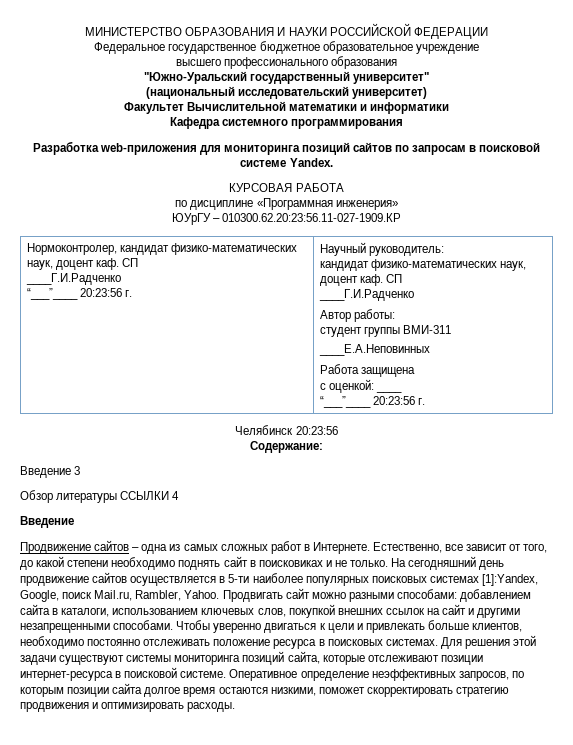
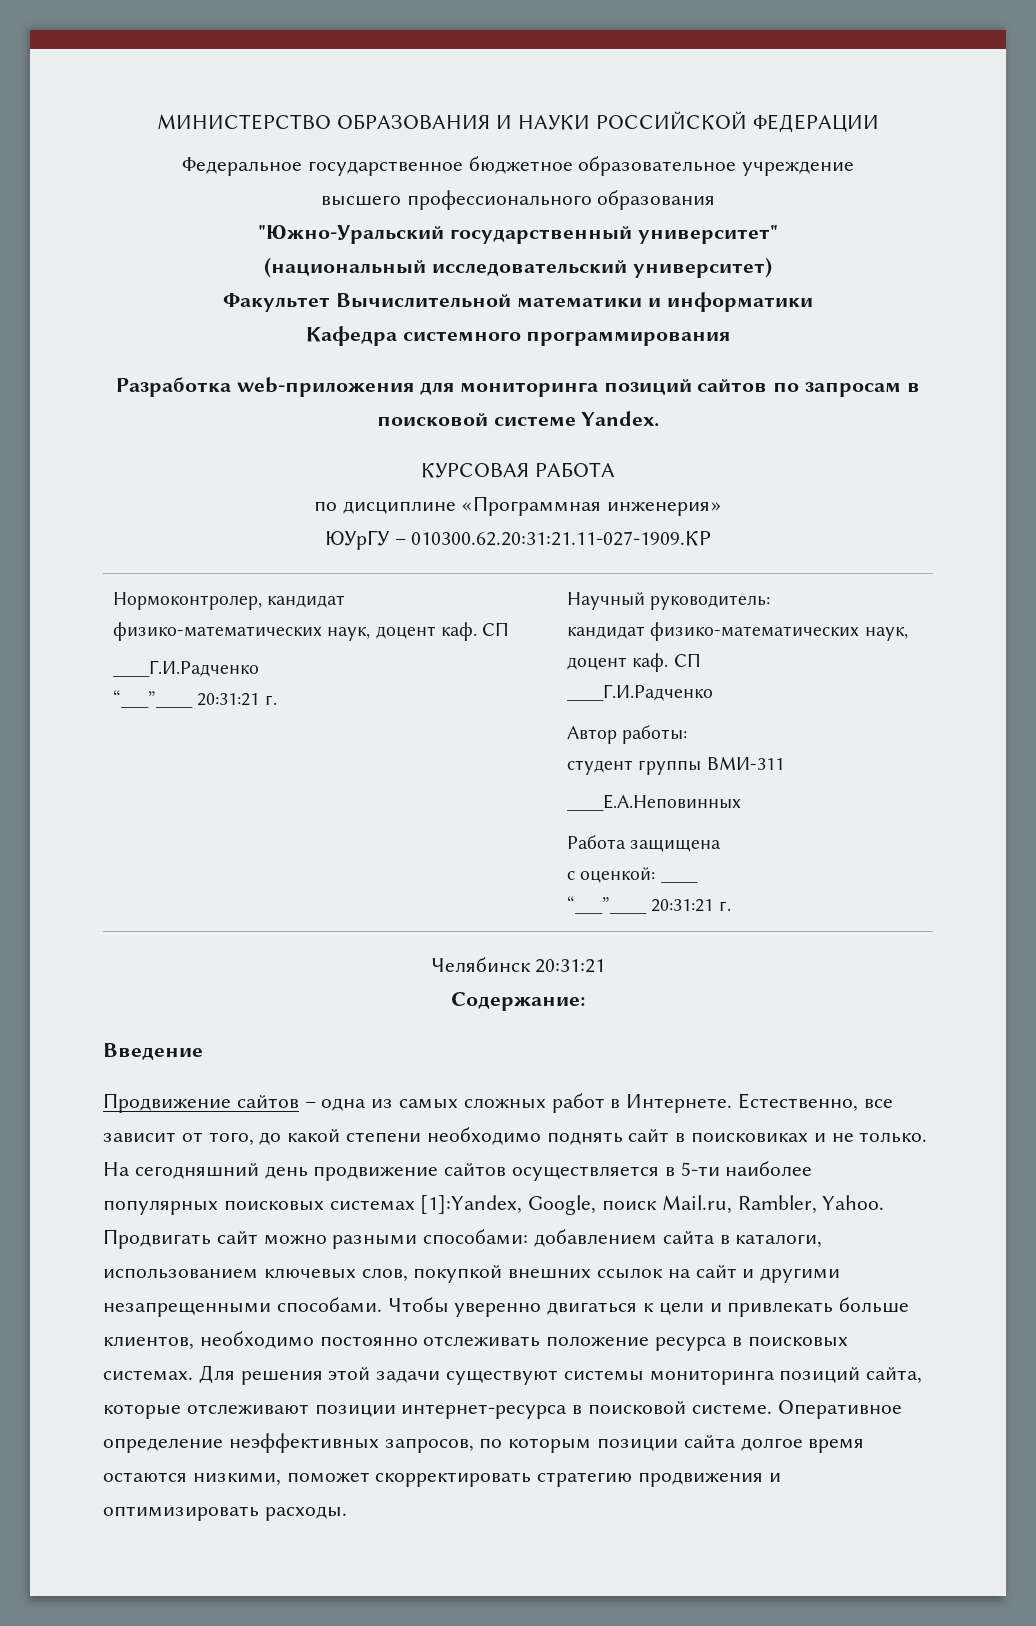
- ЮУрГУ – 010300.62.20:23:56.11-027-1909.КР
+ ЮУрГУ – 010300.62.20:31:21.11-027-1909.КР
  Нормоконтролер, кандидат физико-математических наук, доцент каф. СП
  ____Г.И.Радченко
- “___”____ 20:23:56 г. | Научный руководитель:
+ “___”____ 20:31:21 г. | Научный руководитель:
  кандидат физико-математических наук, доцент каф. СП
  ____Г.И.Радченко
  Автор работы:
  студент группы ВМИ-311
  ____Е.А.Неповинных
  Работа защищена
  с оценкой: ____
- “___”____ 20:23:56 г.
+ “___”____ 20:31:21 г.
- Челябинск 20:23:56
+ Челябинск 20:31:21
- Введение 3
- Обзор литературы ССЫЛКИ 4

